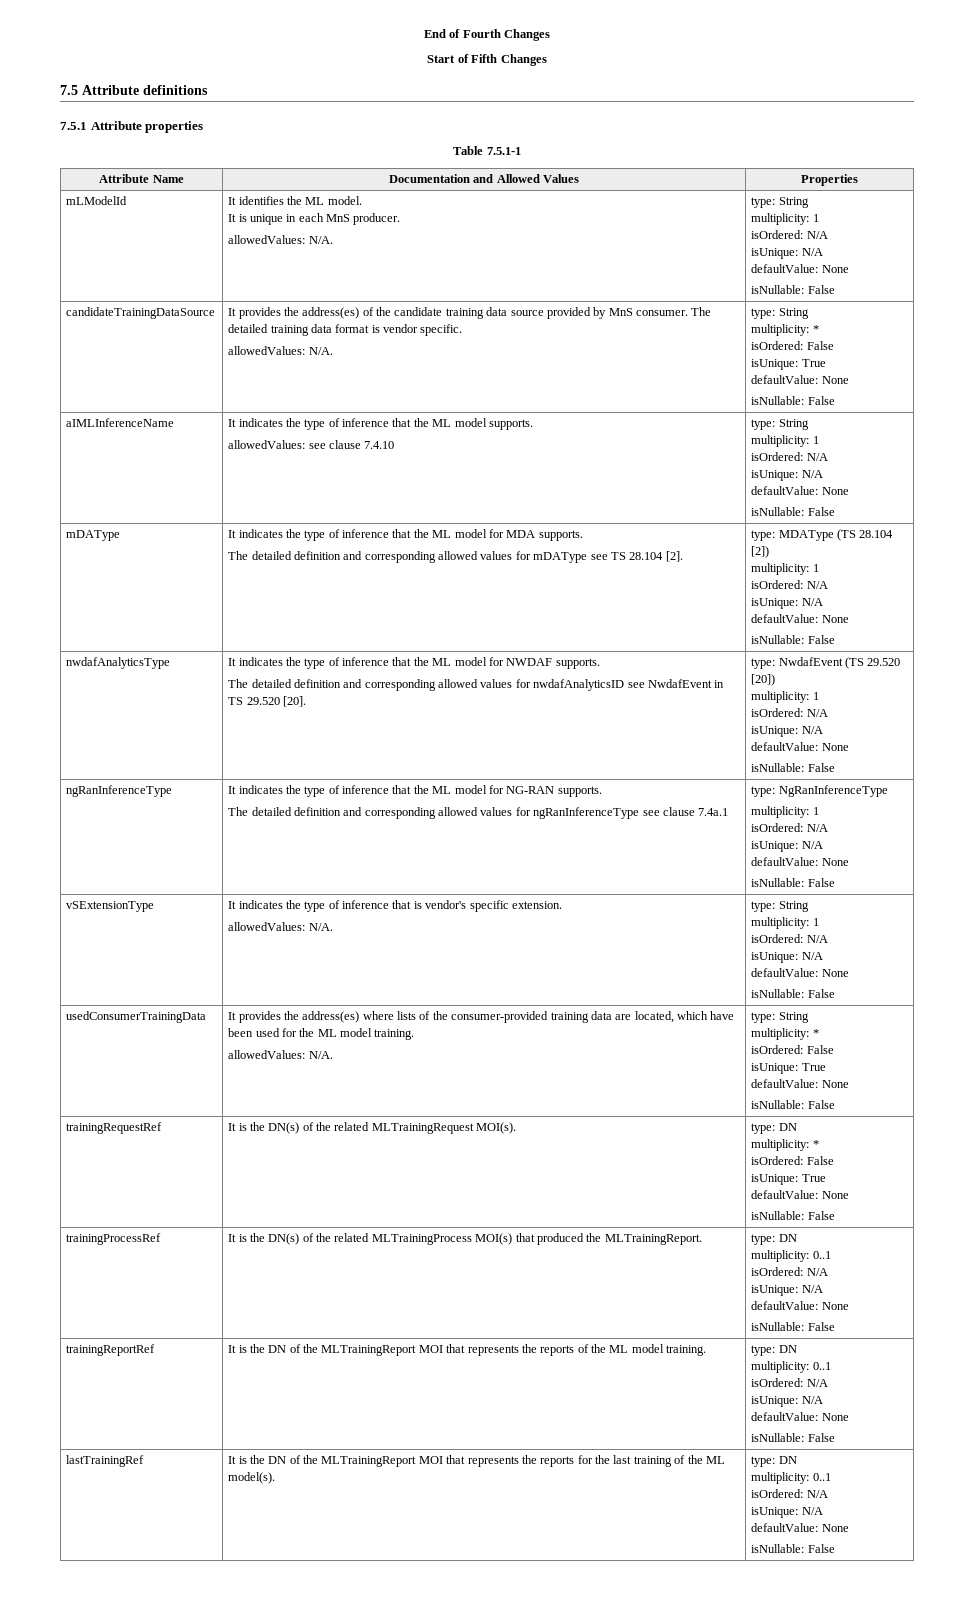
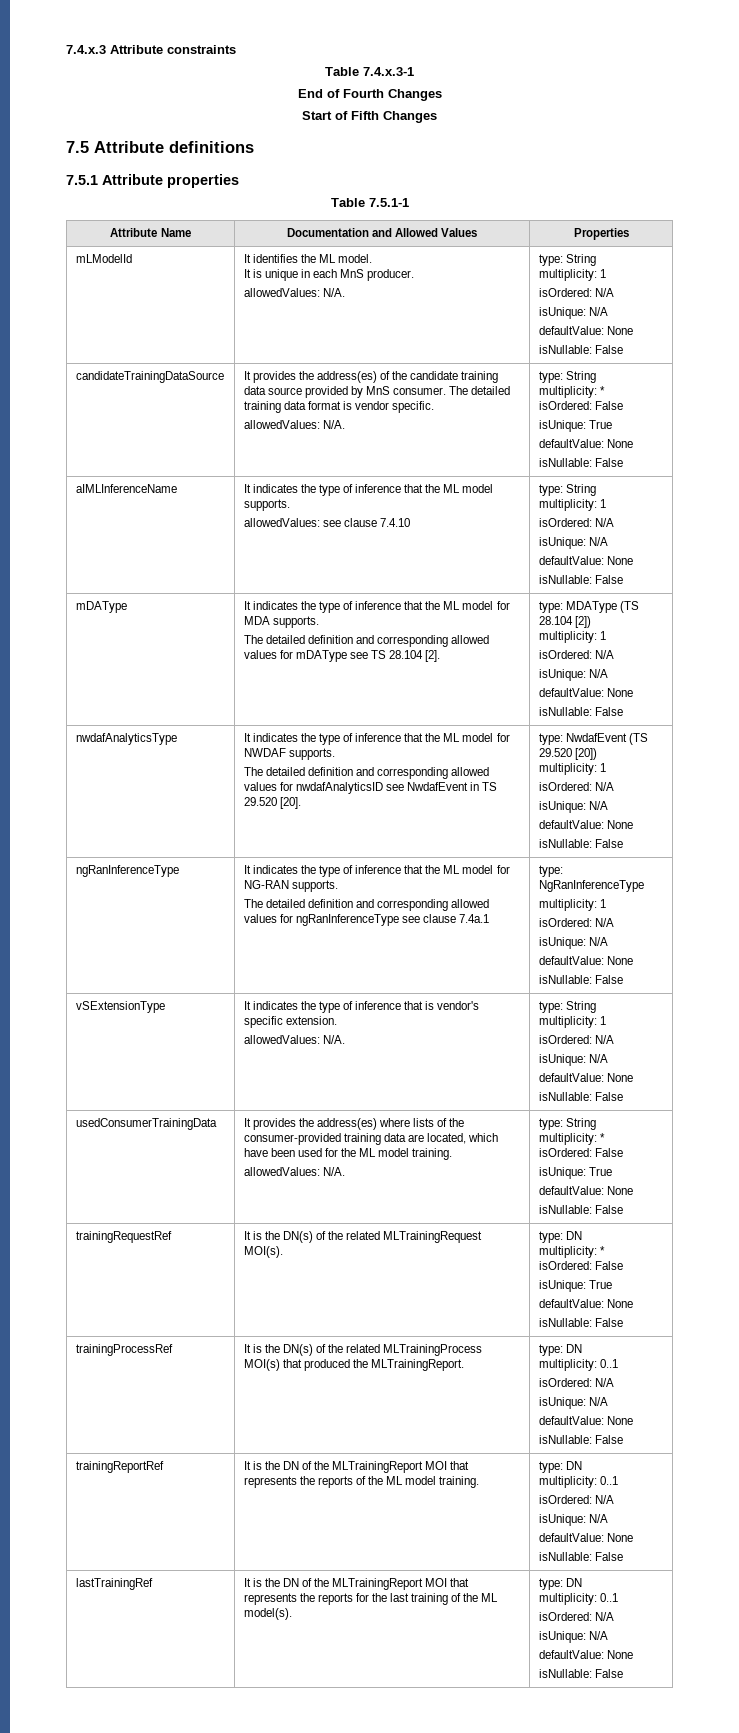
+ 7.4.x.3 Attribute constraints
+ Table 7.4.x.3-1

